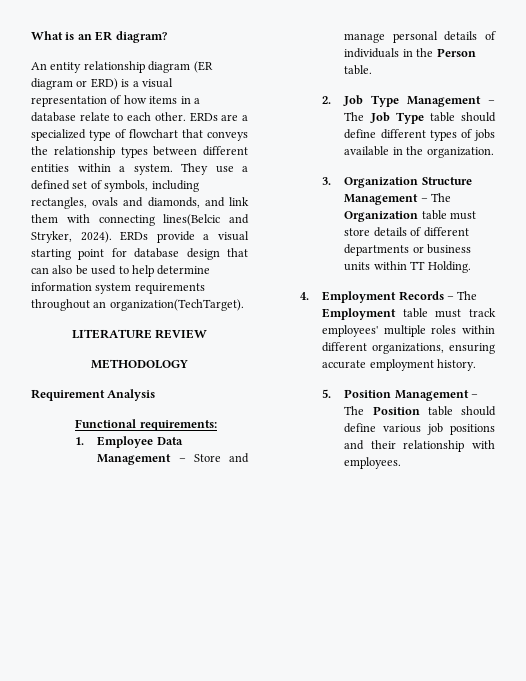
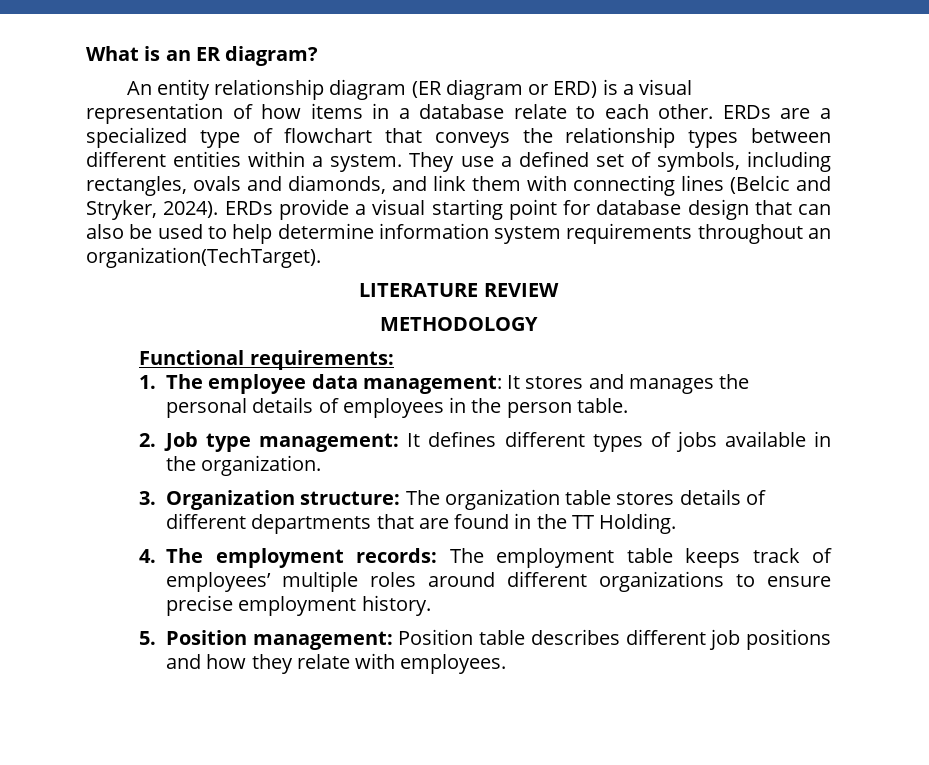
- They use a defined set of symbols, including rectangles, ovals and diamonds, and link them with connecting lines(Belcic and Stryker, 2024).
+ They use a defined set of symbols, including rectangles, ovals and diamonds, and link them with connecting lines (Belcic and Stryker, 2024).
- Requirement Analysis
- 1. Employee Data Management – Store and manage personal details of individuals in the Person table.
+ 1. The employee data management: It stores and manages the personal details of employees in the person table.
- 2. Job Type Management – The Job Type table should define different types of jobs available in the organization.
+ 2. Job type management: It defines different types of jobs available in the organization.
- 3. Organization Structure Management – The Organization table must store details of different departments or business units within TT Holding.
- 4. Employment Records – The Employment table must track employees' multiple roles within different organizations, ensuring accurate employment history.
- 5. Position Management – The Position table should define various job positions and their relationship with employees.
+ 3. Organization structure: The organization table stores details of different departments that are found in the TT Holding.
+ 4. The employment records: The employment table keeps track of employees’ multiple roles around different organizations to ensure precise employment history.
+ 5. Position management: Position table describes different job positions and how they relate with employees.

